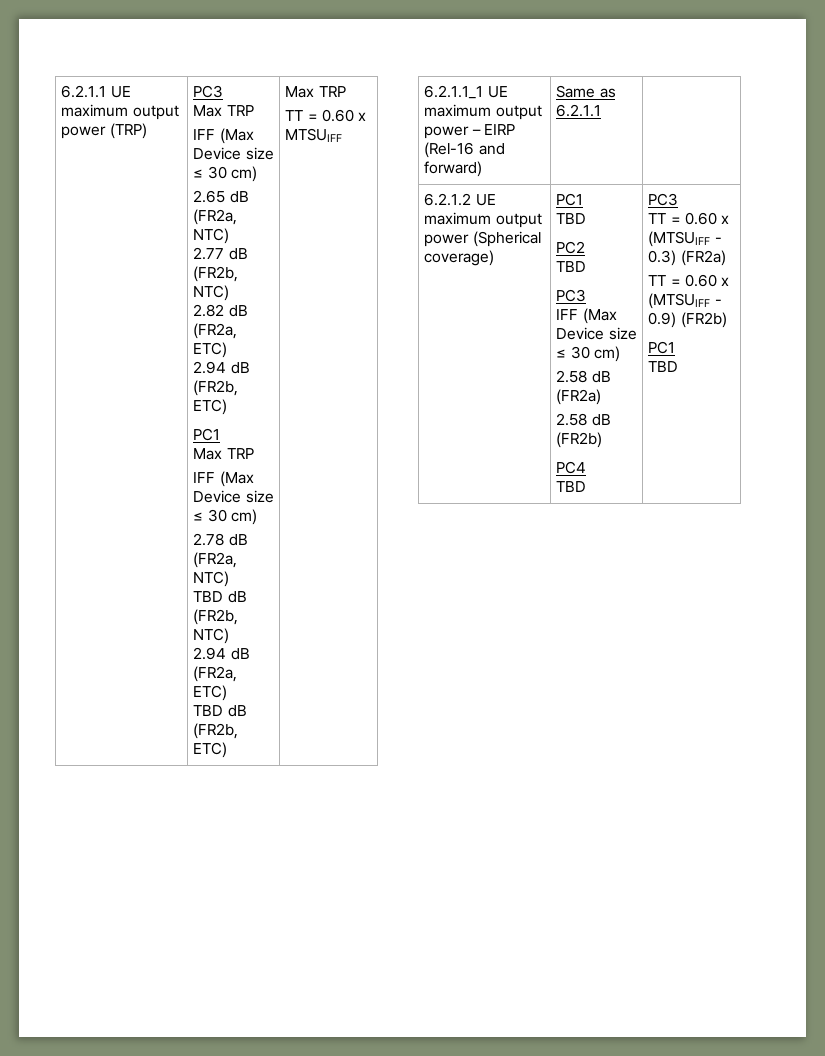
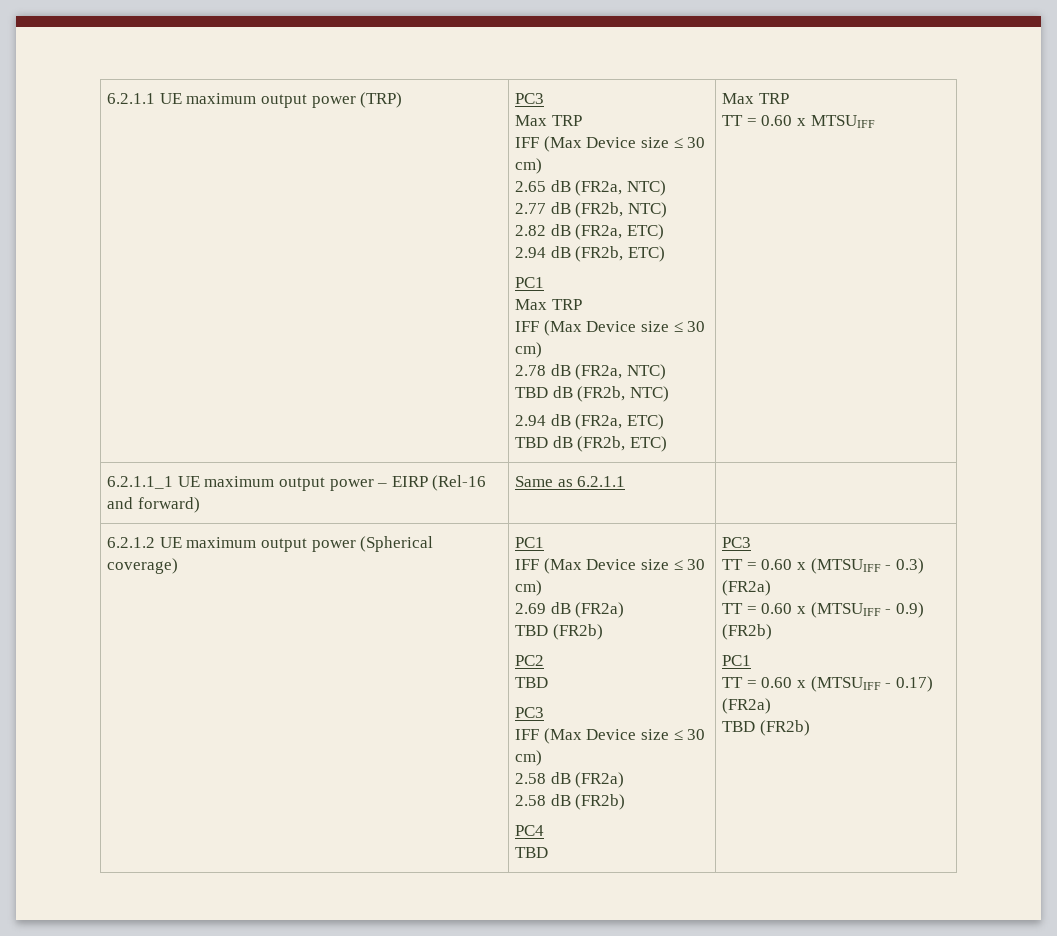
  6.2.1.2 UE maximum output power (Spherical coverage) | PC1
- TBD
+ IFF (Max Device size ≤ 30 cm)
+ 2.69 dB (FR2a)
+ TBD (FR2b)
  TT = 0.60 x (MTSUIFF - 0.9) (FR2b)
  PC1
- TBD
+ TT = 0.60 x (MTSUIFF - 0.17) (FR2a)
+ TBD (FR2b)

